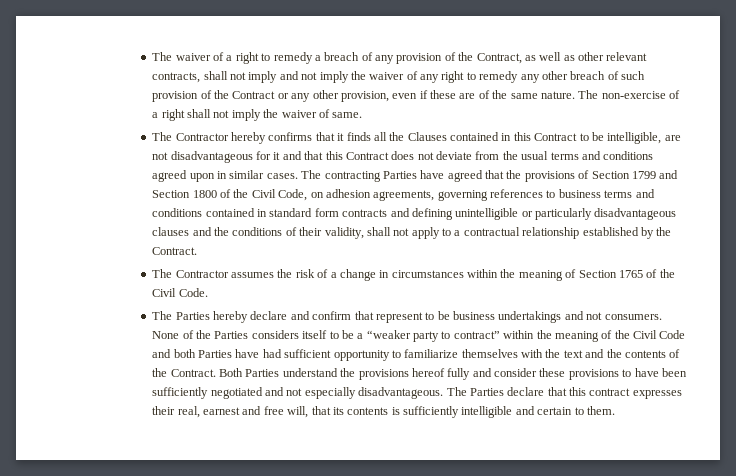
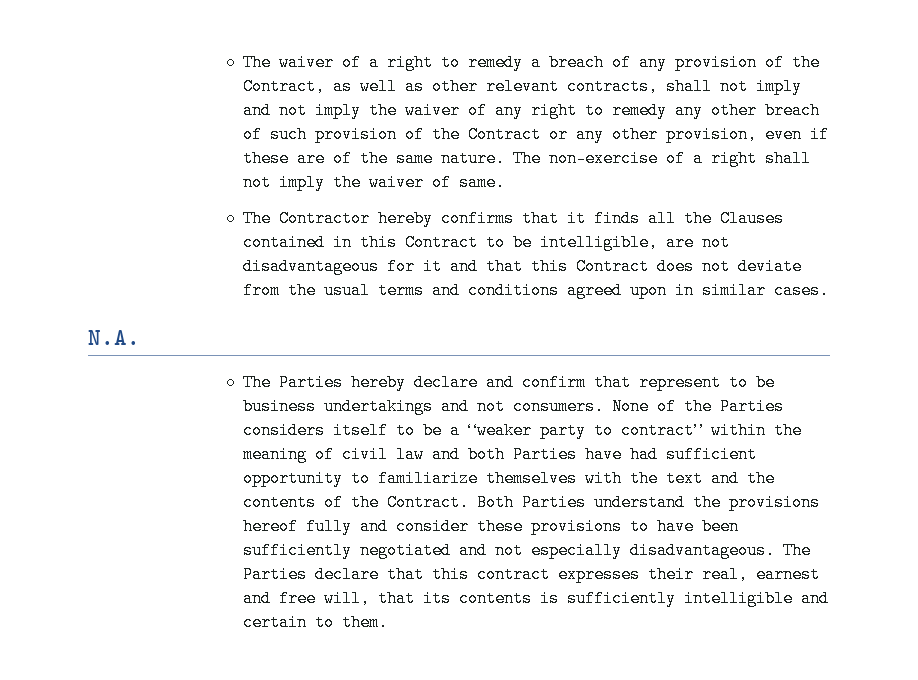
- The Contractor hereby confirms that it finds all the Clauses contained in this Contract to be intelligible, are not disadvantageous for it and that this Contract does not deviate from the usual terms and conditions agreed upon in similar cases. The contracting Parties have agreed that the provisions of Section 1799 and Section 1800 of the Civil Code, on adhesion agreements, governing references to business terms and conditions contained in standard form contracts and defining unintelligible or particularly disadvantageous clauses and the conditions of their validity, shall not apply to a contractual relationship established by the Contract.
- The Contractor assumes the risk of a change in circumstances within the meaning of Section 1765 of the Civil Code.
+ The Contractor hereby confirms that it finds all the Clauses contained in this Contract to be intelligible, are not disadvantageous for it and that this Contract does not deviate from the usual terms and conditions agreed upon in similar cases.
+ N.A.
- None of the Parties considers itself to be a “weaker party to contract” within the meaning of the Civil Code and both Parties have had sufficient opportunity to familiarize themselves with the text and the contents of the Contract.
+ None of the Parties considers itself to be a “weaker party to contract” within the meaning of civil law and both Parties have had sufficient opportunity to familiarize themselves with the text and the contents of the Contract.

